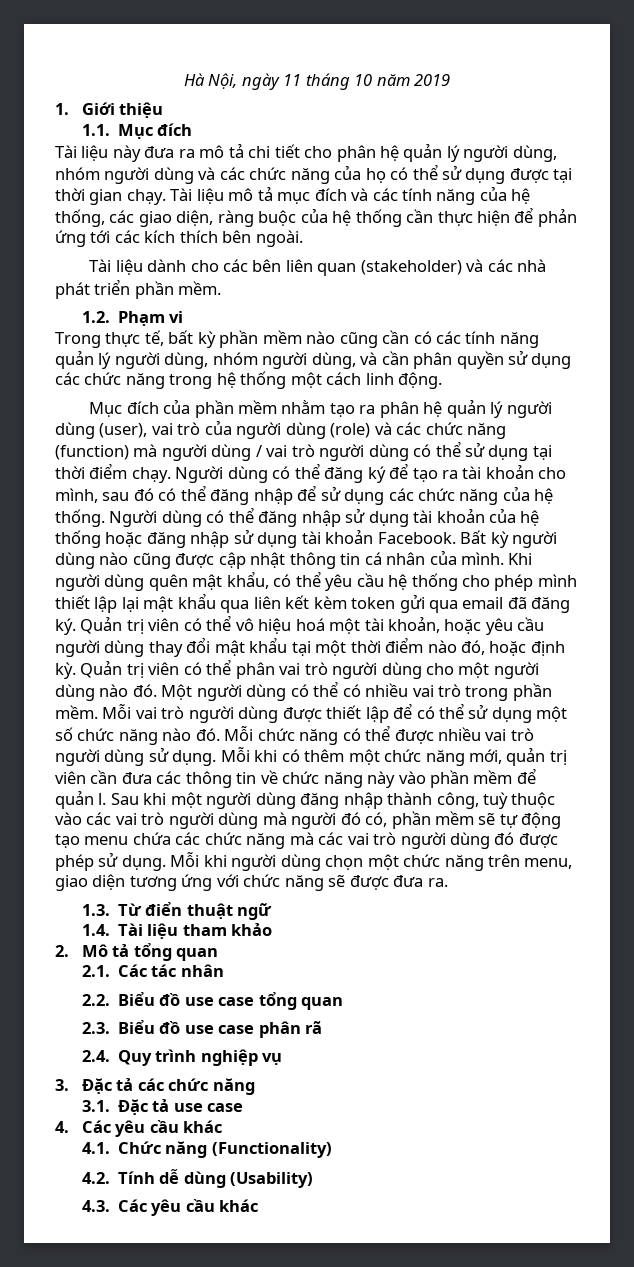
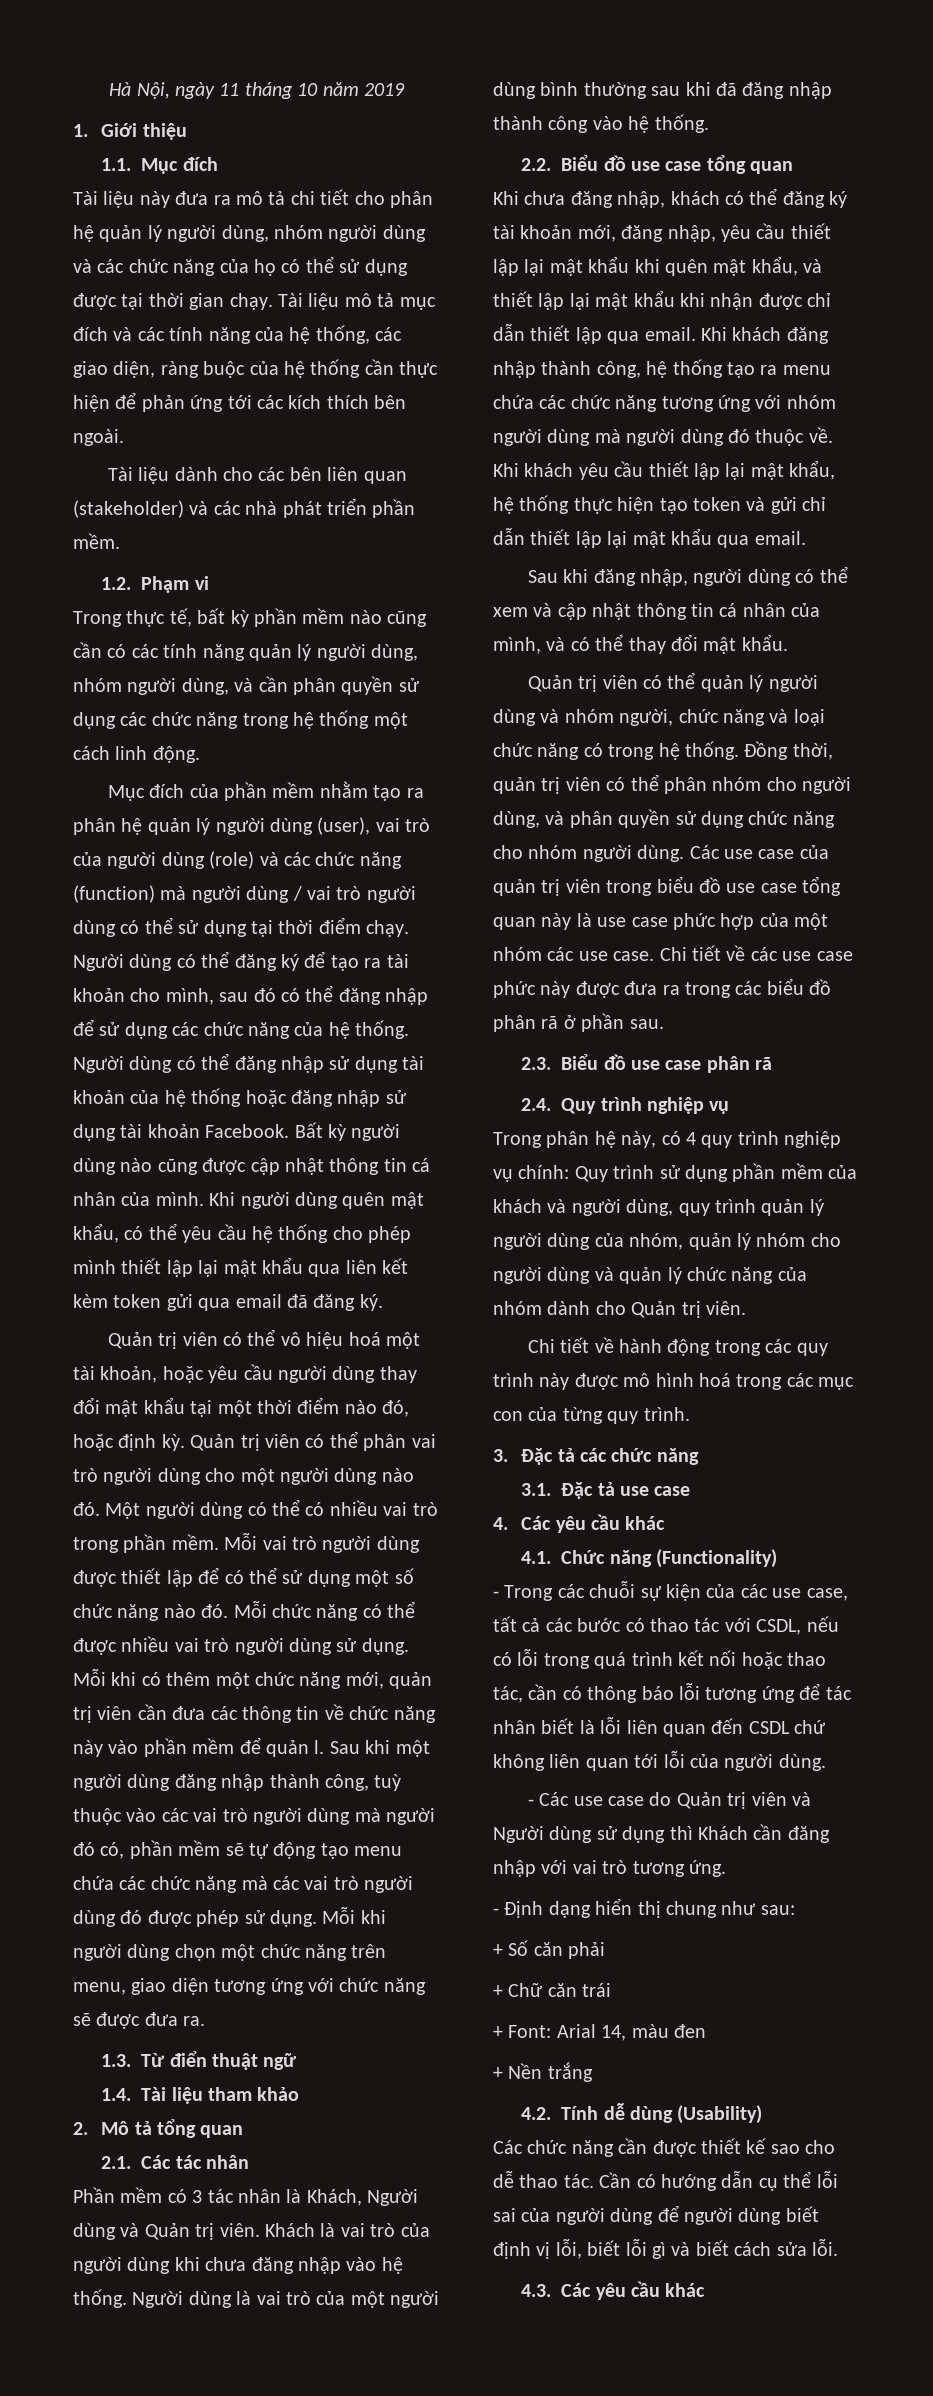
- Khi người dùng quên mật khẩu, có thể yêu cầu hệ thống cho phép mình thiết lập lại mật khẩu qua liên kết kèm token gửi qua email đã đăng ký. Quản trị viên có thể vô hiệu hoá một tài khoản, hoặc yêu cầu người dùng thay đổi mật khẩu tại một thời điểm nào đó, hoặc định kỳ.
+ Khi người dùng quên mật khẩu, có thể yêu cầu hệ thống cho phép mình thiết lập lại mật khẩu qua liên kết kèm token gửi qua email đã đăng ký.
+ Quản trị viên có thể vô hiệu hoá một tài khoản, hoặc yêu cầu người dùng thay đổi mật khẩu tại một thời điểm nào đó, hoặc định kỳ.
+ Phần mềm có 3 tác nhân là Khách, Người dùng và Quản trị viên. Khách là vai trò của người dùng khi chưa đăng nhập vào hệ thống. Người dùng là vai trò của một người dùng bình thường sau khi đã đăng nhập thành công vào hệ thống.
+ Khi chưa đăng nhập, khách có thể đăng ký tài khoản mới, đăng nhập, yêu cầu thiết lập lại mật khẩu khi quên mật khẩu, và thiết lập lại mật khẩu khi nhận được chỉ dẫn thiết lập qua email. Khi khách đăng nhập thành công, hệ thống tạo ra menu chứa các chức năng tương ứng với nhóm người dùng mà người dùng đó thuộc về. Khi khách yêu cầu thiết lập lại mật khẩu, hệ thống thực hiện tạo token và gửi chỉ dẫn thiết lập lại mật khẩu qua email.
+ Sau khi đăng nhập, người dùng có thể xem và cập nhật thông tin cá nhân của mình, và có thể thay đổi mật khẩu.
+ Quản trị viên có thể quản lý người dùng và nhóm người, chức năng và loại chức năng có trong hệ thống. Đồng thời, quản trị viên có thể phân nhóm cho người dùng, và phân quyền sử dụng chức năng cho nhóm người dùng. Các use case của quản trị viên trong biểu đồ use case tổng quan này là use case phức hợp của một nhóm các use case. Chi tiết về các use case phức này được đưa ra trong các biểu đồ phân rã ở phần sau.
+ Trong phân hệ này, có 4 quy trình nghiệp vụ chính: Quy trình sử dụng phần mềm của khách và người dùng, quy trình quản lý người dùng của nhóm, quản lý nhóm cho người dùng và quản lý chức năng của nhóm dành cho Quản trị viên.
+ Chi tiết về hành động trong các quy trình này được mô hình hoá trong các mục con của từng quy trình.
+ - Trong các chuỗi sự kiện của các use case, tất cả các bước có thao tác với CSDL, nếu có lỗi trong quá trình kết nối hoặc thao tác, cần có thông báo lỗi tương ứng để tác nhân biết là lỗi liên quan đến CSDL chứ không liên quan tới lỗi của người dùng.
+ - Các use case do Quản trị viên và Người dùng sử dụng thì Khách cần đăng nhập với vai trò tương ứng.
+ - Định dạng hiển thị chung như sau:
+ + Số căn phải
+ + Chữ căn trái
+ + Font: Arial 14, màu đen
+ + Nền trắng
+ Các chức năng cần được thiết kế sao cho dễ thao tác. Cần có hướng dẫn cụ thể lỗi sai của người dùng để người dùng biết định vị lỗi, biết lỗi gì và biết cách sửa lỗi.

